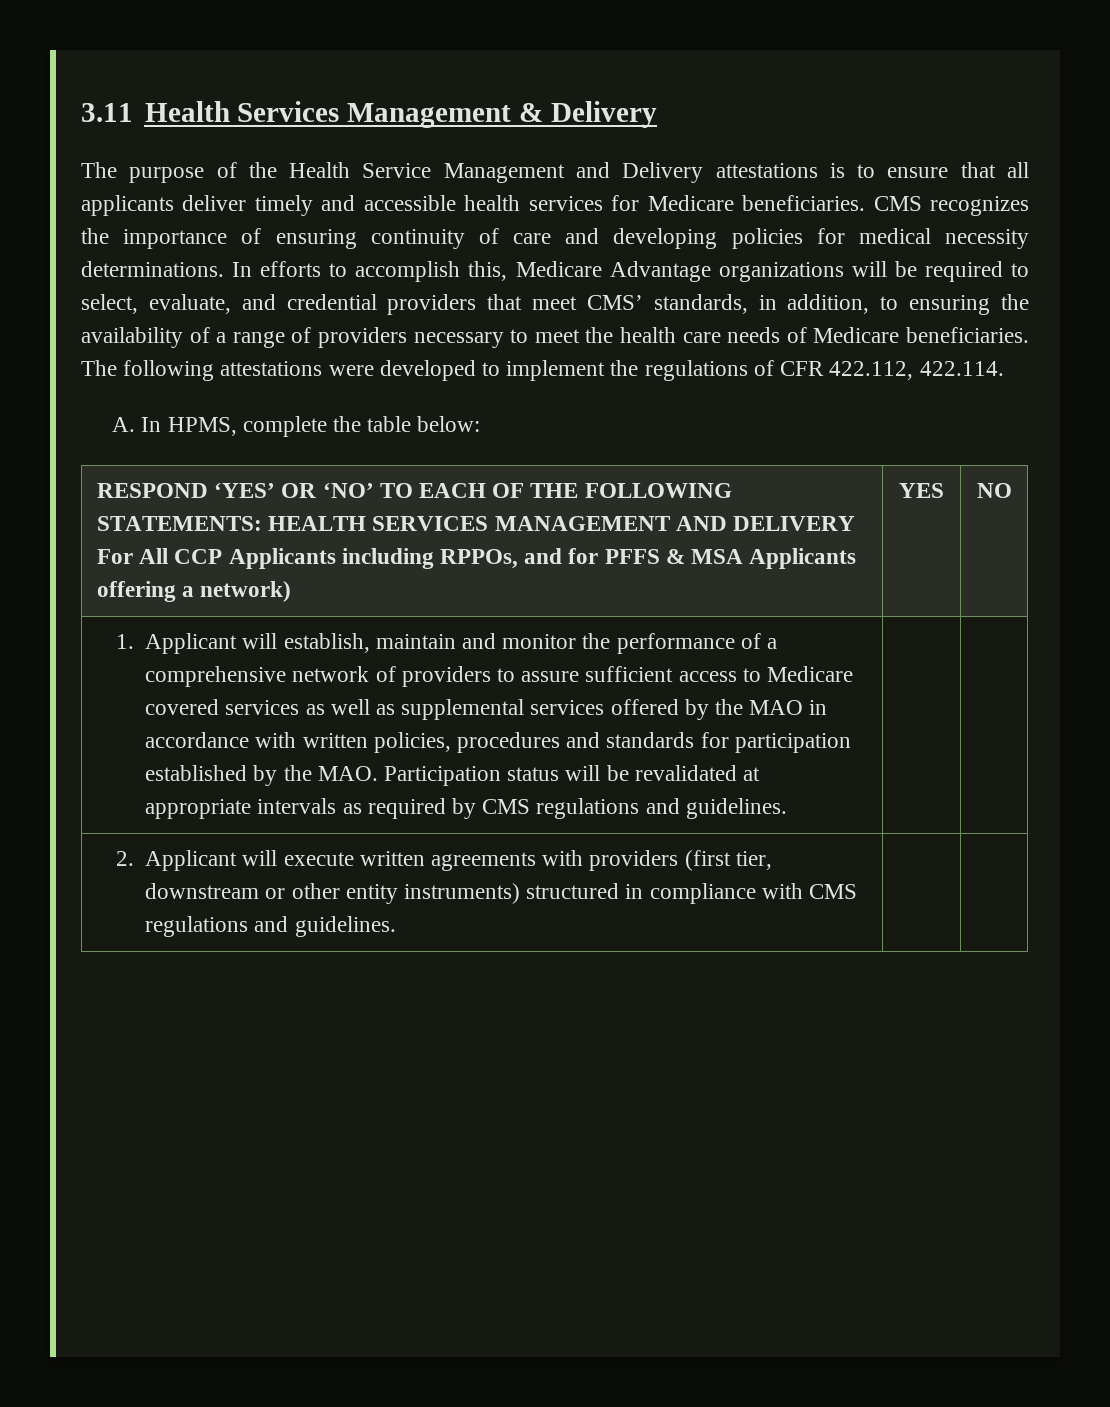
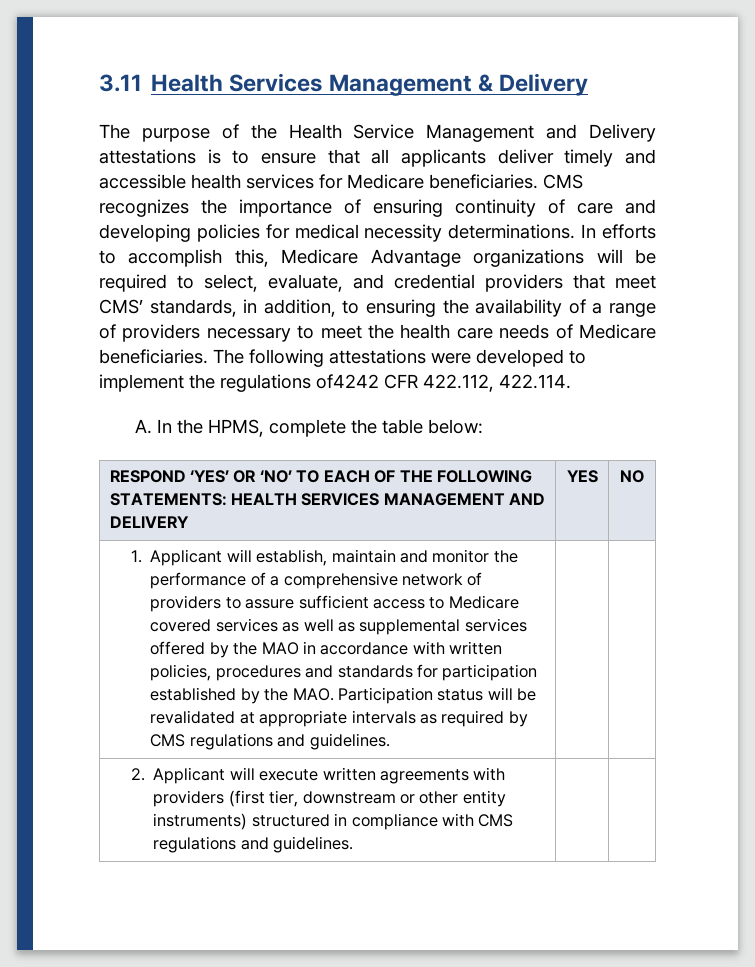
- The following attestations were developed to implement the regulations of CFR 422.112, 422.114.
+ The following attestations were developed to implement the regulations of4242 CFR 422.112, 422.114.
- A. In HPMS, complete the table below:
+ A. In the HPMS, complete the table below:
- RESPOND ‘YES’ OR ‘NO’ TO EACH OF THE FOLLOWING STATEMENTS: HEALTH SERVICES MANAGEMENT AND DELIVERY For All CCP Applicants including RPPOs, and for PFFS & MSA Applicants offering a network) | YES | NO
+ RESPOND ‘YES’ OR ‘NO’ TO EACH OF THE FOLLOWING STATEMENTS: HEALTH SERVICES MANAGEMENT AND DELIVERY | YES | NO

